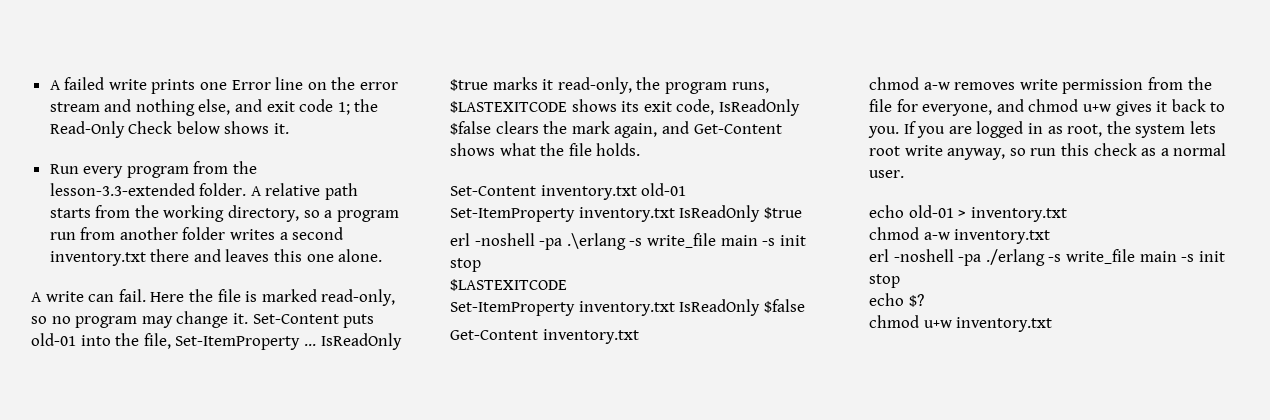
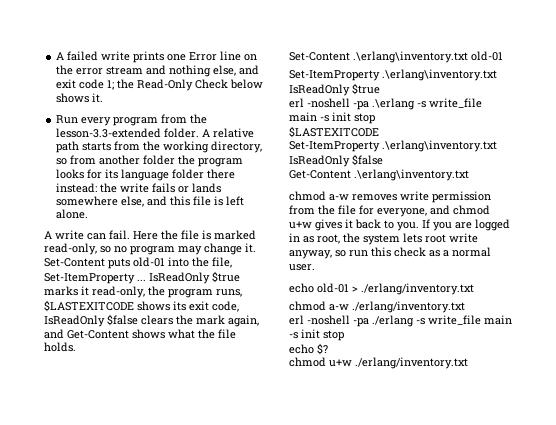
- A relative path starts from the working directory, so a program run from another folder writes a second inventory.txt there and leaves this one alone.
+ A relative path starts from the working directory, so from another folder the program looks for its language folder there instead: the write fails or lands somewhere else, and this file is left alone.
- Set-Content inventory.txt old-01
+ Set-Content .\erlang\inventory.txt old-01
- Set-ItemProperty inventory.txt IsReadOnly $true
+ Set-ItemProperty .\erlang\inventory.txt IsReadOnly $true
- Set-ItemProperty inventory.txt IsReadOnly $false
+ Set-ItemProperty .\erlang\inventory.txt IsReadOnly $false
- Get-Content inventory.txt
+ Get-Content .\erlang\inventory.txt
- echo old-01 > inventory.txt
- chmod a-w inventory.txt
+ echo old-01 > ./erlang/inventory.txt
+ chmod a-w ./erlang/inventory.txt
- chmod u+w inventory.txt
+ chmod u+w ./erlang/inventory.txt

